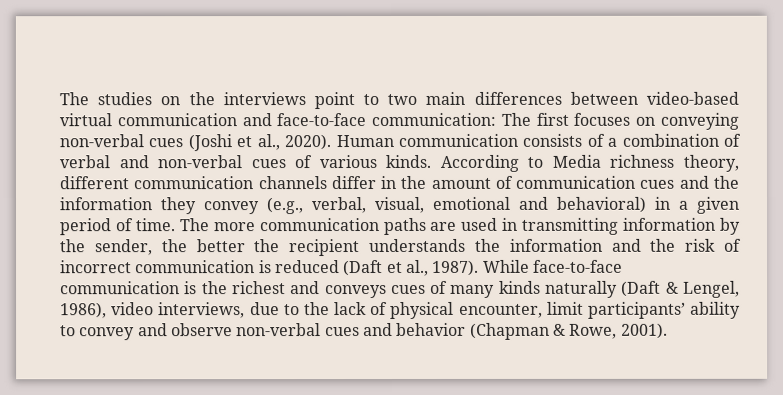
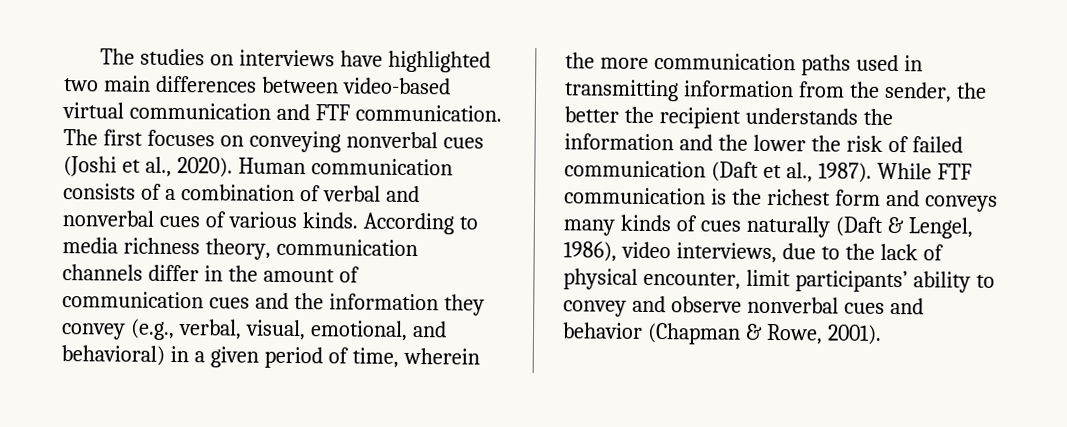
- The studies on the interviews point to two main differences between video-based virtual communication and face-to-face communication: The first focuses on conveying non-verbal cues (Joshi et al., 2020).
+ The studies on interviews have highlighted two main differences between video-based virtual communication and FTF communication. The first focuses on conveying nonverbal cues (Joshi et al., 2020).
- Human communication consists of a combination of verbal and non-verbal cues of various kinds.
+ Human communication consists of a combination of verbal and nonverbal cues of various kinds.
- According to Media richness theory, different communication channels differ in the amount of communication cues and the information they convey (e.g., verbal, visual, emotional and behavioral) in a given period of time. The more communication paths are used in transmitting information by the sender, the better the recipient understands the information and the risk of incorrect communication is reduced (Daft et al., 1987).
+ According to media richness theory, communication channels differ in the amount of communication cues and the information they convey (e.g., verbal, visual, emotional, and behavioral) in a given period of time, wherein the more communication paths used in transmitting information from the sender, the better the recipient understands the information and the lower the risk of failed communication (Daft et al., 1987).
- While face-to-face communication is the richest and conveys cues of many kinds naturally (Daft & Lengel, 1986), video interviews, due to the lack of physical encounter, limit participants’ ability to convey and observe non-verbal cues and behavior (Chapman & Rowe, 2001).
+ While FTF communication is the richest form and conveys many kinds of cues naturally (Daft & Lengel, 1986), video interviews, due to the lack of physical encounter, limit participants’ ability to convey and observe nonverbal cues and behavior (Chapman & Rowe, 2001).

